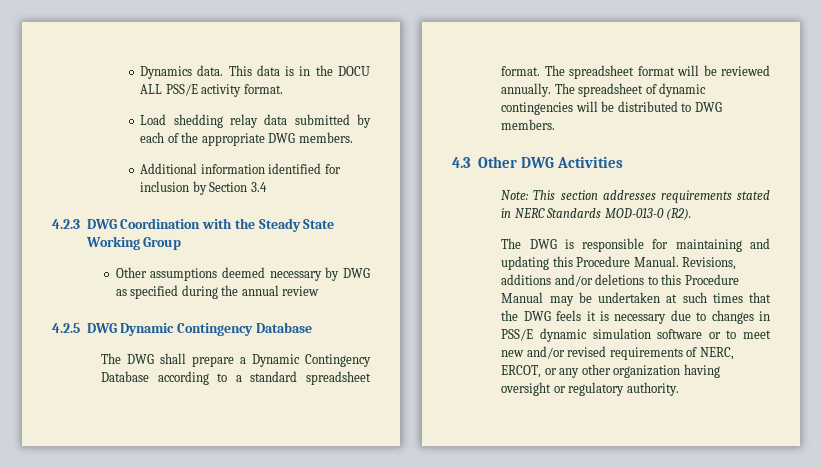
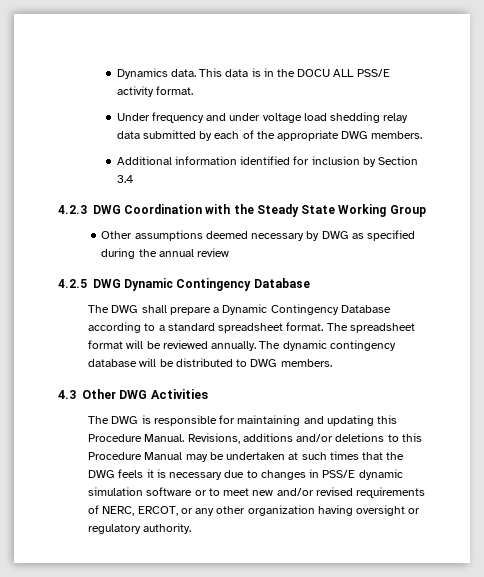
- Load shedding relay data submitted by each of the appropriate DWG members.
+ Under frequency and under voltage load shedding relay data submitted by each of the appropriate DWG members.
- The spreadsheet of dynamic contingencies will be distributed to DWG members.
+ The dynamic contingency database will be distributed to DWG members.
- Note: This section addresses requirements stated in NERC Standards MOD-013-0 (R2).

